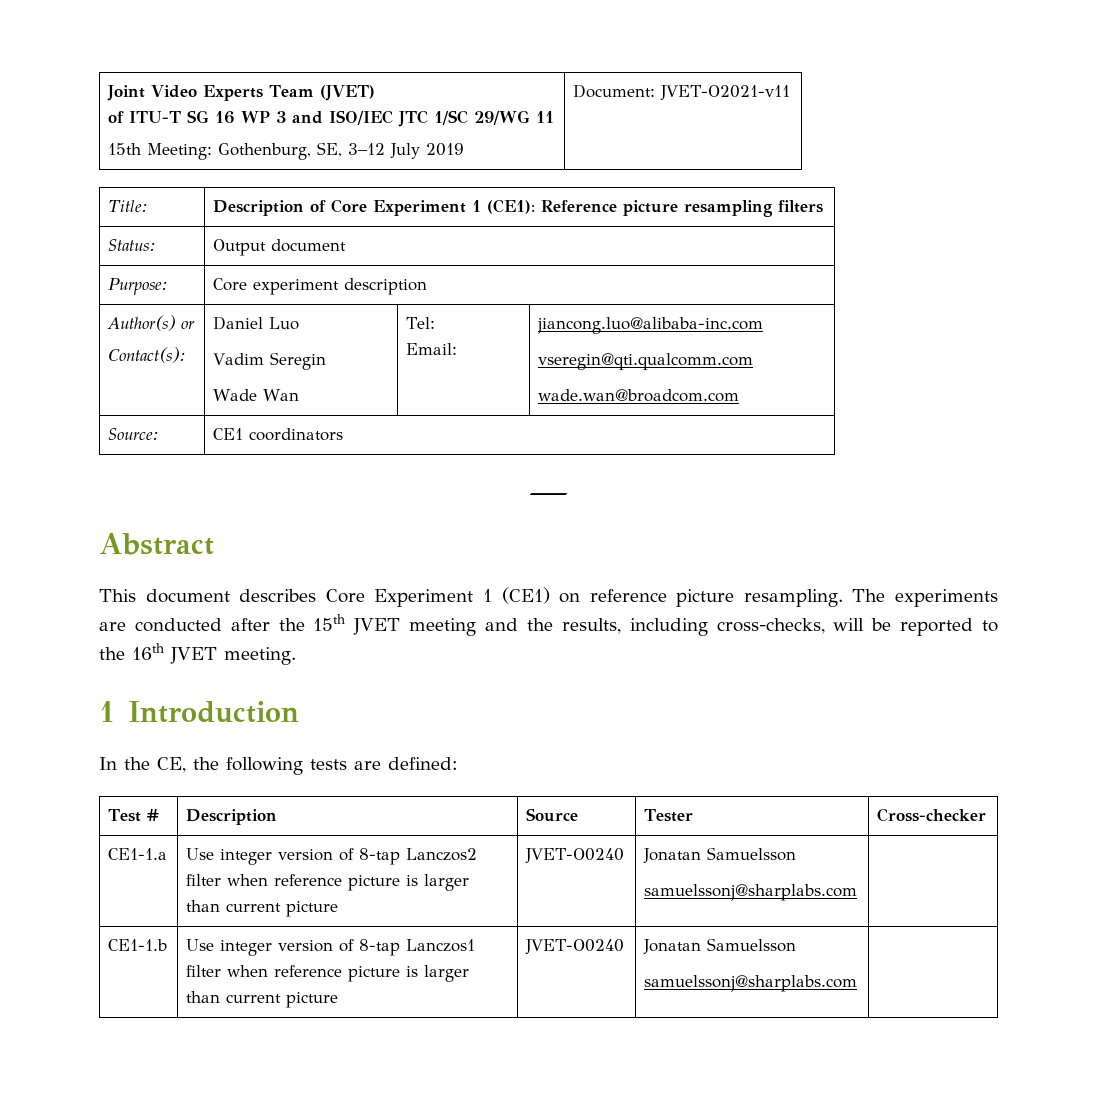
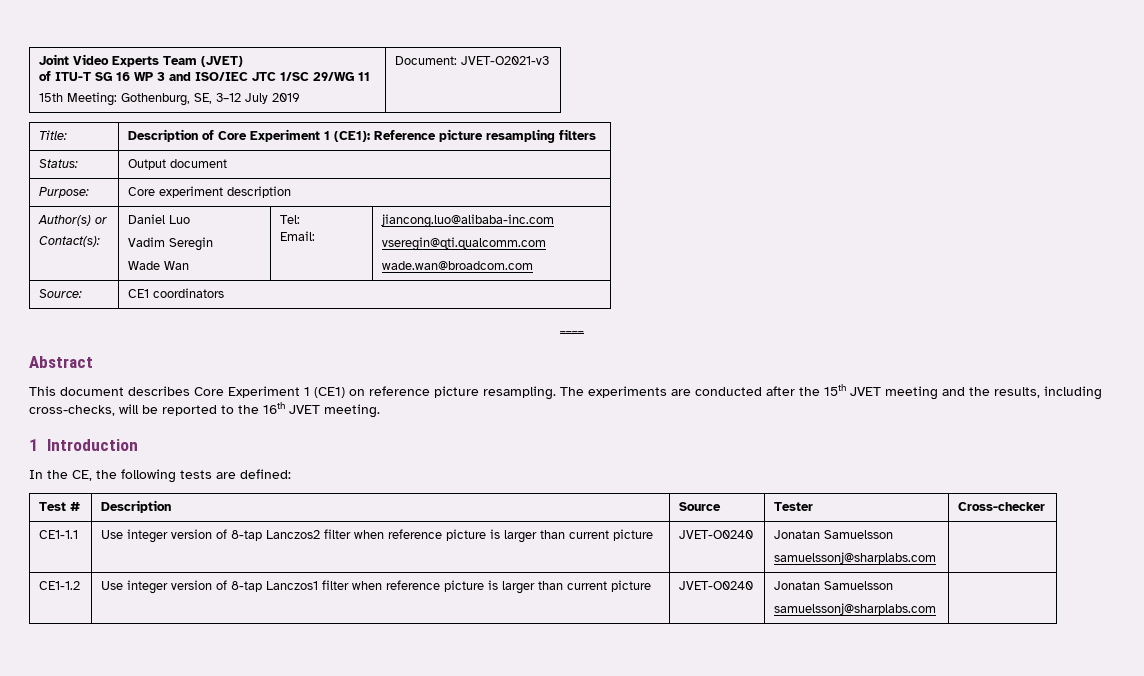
  Joint Video Experts Team (JVET)
  of ITU-T SG 16 WP 3 and ISO/IEC JTC 1/SC 29/WG 11
- 15th Meeting: Gothenburg, SE, 3–12 July 2019 | Document: JVET-O2021-v11
+ 15th Meeting: Gothenburg, SE, 3–12 July 2019 | Document: JVET-O2021-v3
- CE1-1.a | Use integer version of 8-tap Lanczos2 filter when reference picture is larger than current picture | JVET-O0240 | Jonatan Samuelsson
+ CE1-1.1 | Use integer version of 8-tap Lanczos2 filter when reference picture is larger than current picture | JVET-O0240 | Jonatan Samuelsson
- CE1-1.b | Use integer version of 8-tap Lanczos1 filter when reference picture is larger than current picture | JVET-O0240 | Jonatan Samuelsson
+ CE1-1.2 | Use integer version of 8-tap Lanczos1 filter when reference picture is larger than current picture | JVET-O0240 | Jonatan Samuelsson

